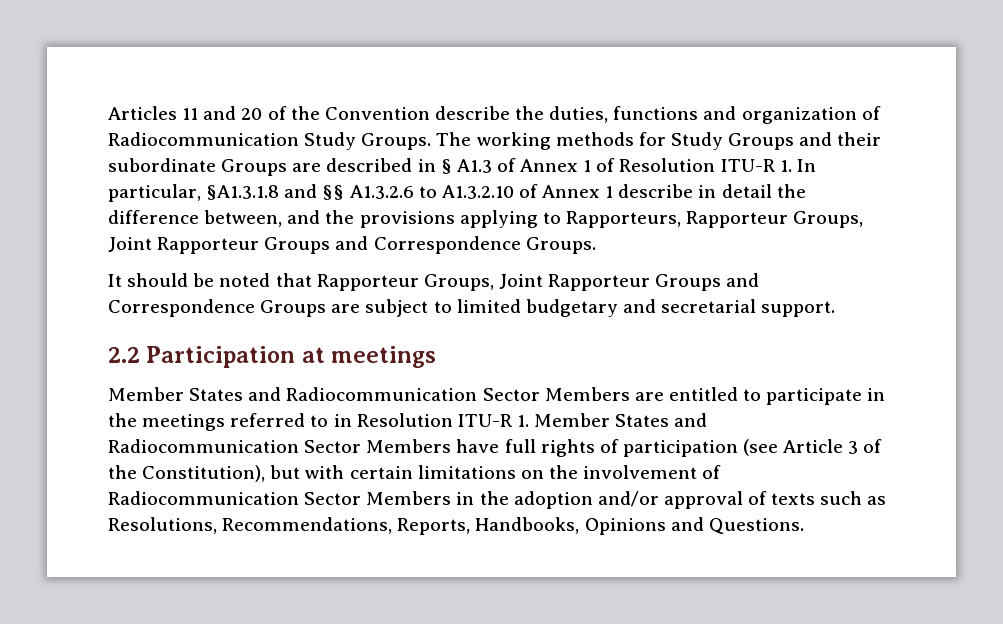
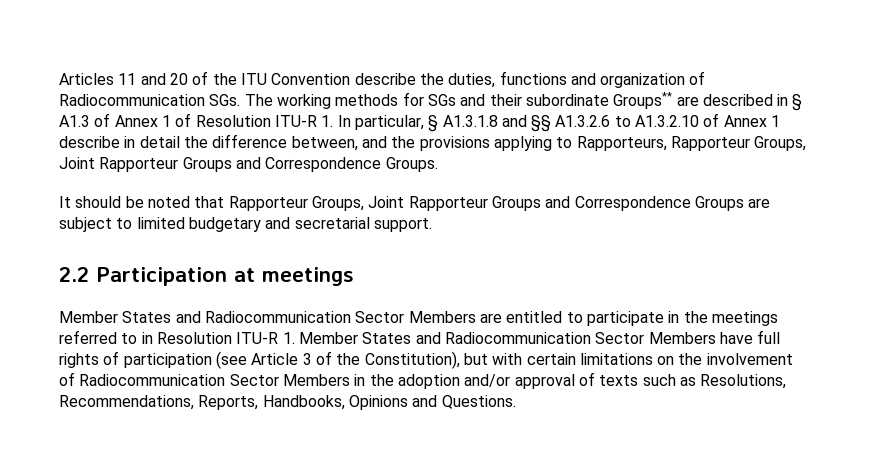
- Articles 11 and 20 of the Convention describe the duties, functions and organization of Radiocommunication Study Groups. The working methods for Study Groups and their subordinate Groups are described in § A1.3 of Annex 1 of Resolution ITU-R 1. In particular, §A1.3.1.8 and §§ A1.3.2.6 to A1.3.2.10 of Annex 1 describe in detail the difference between, and the provisions applying to Rapporteurs, Rapporteur Groups, Joint Rapporteur Groups and Correspondence Groups.
+ Articles 11 and 20 of the ITU Convention describe the duties, functions and organization of Radiocommunication SGs. The working methods for SGs and their subordinate Groups** are described in § A1.3 of Annex 1 of Resolution ITU-R 1. In particular, § A1.3.1.8 and §§ A1.3.2.6 to A1.3.2.10 of Annex 1 describe in detail the difference between, and the provisions applying to Rapporteurs, Rapporteur Groups, Joint Rapporteur Groups and Correspondence Groups.

